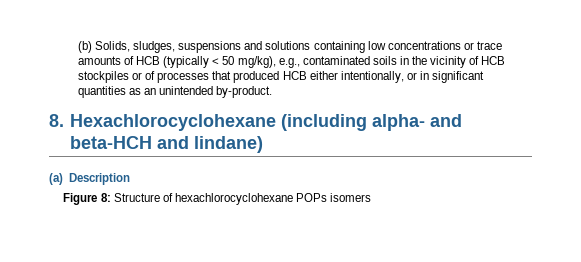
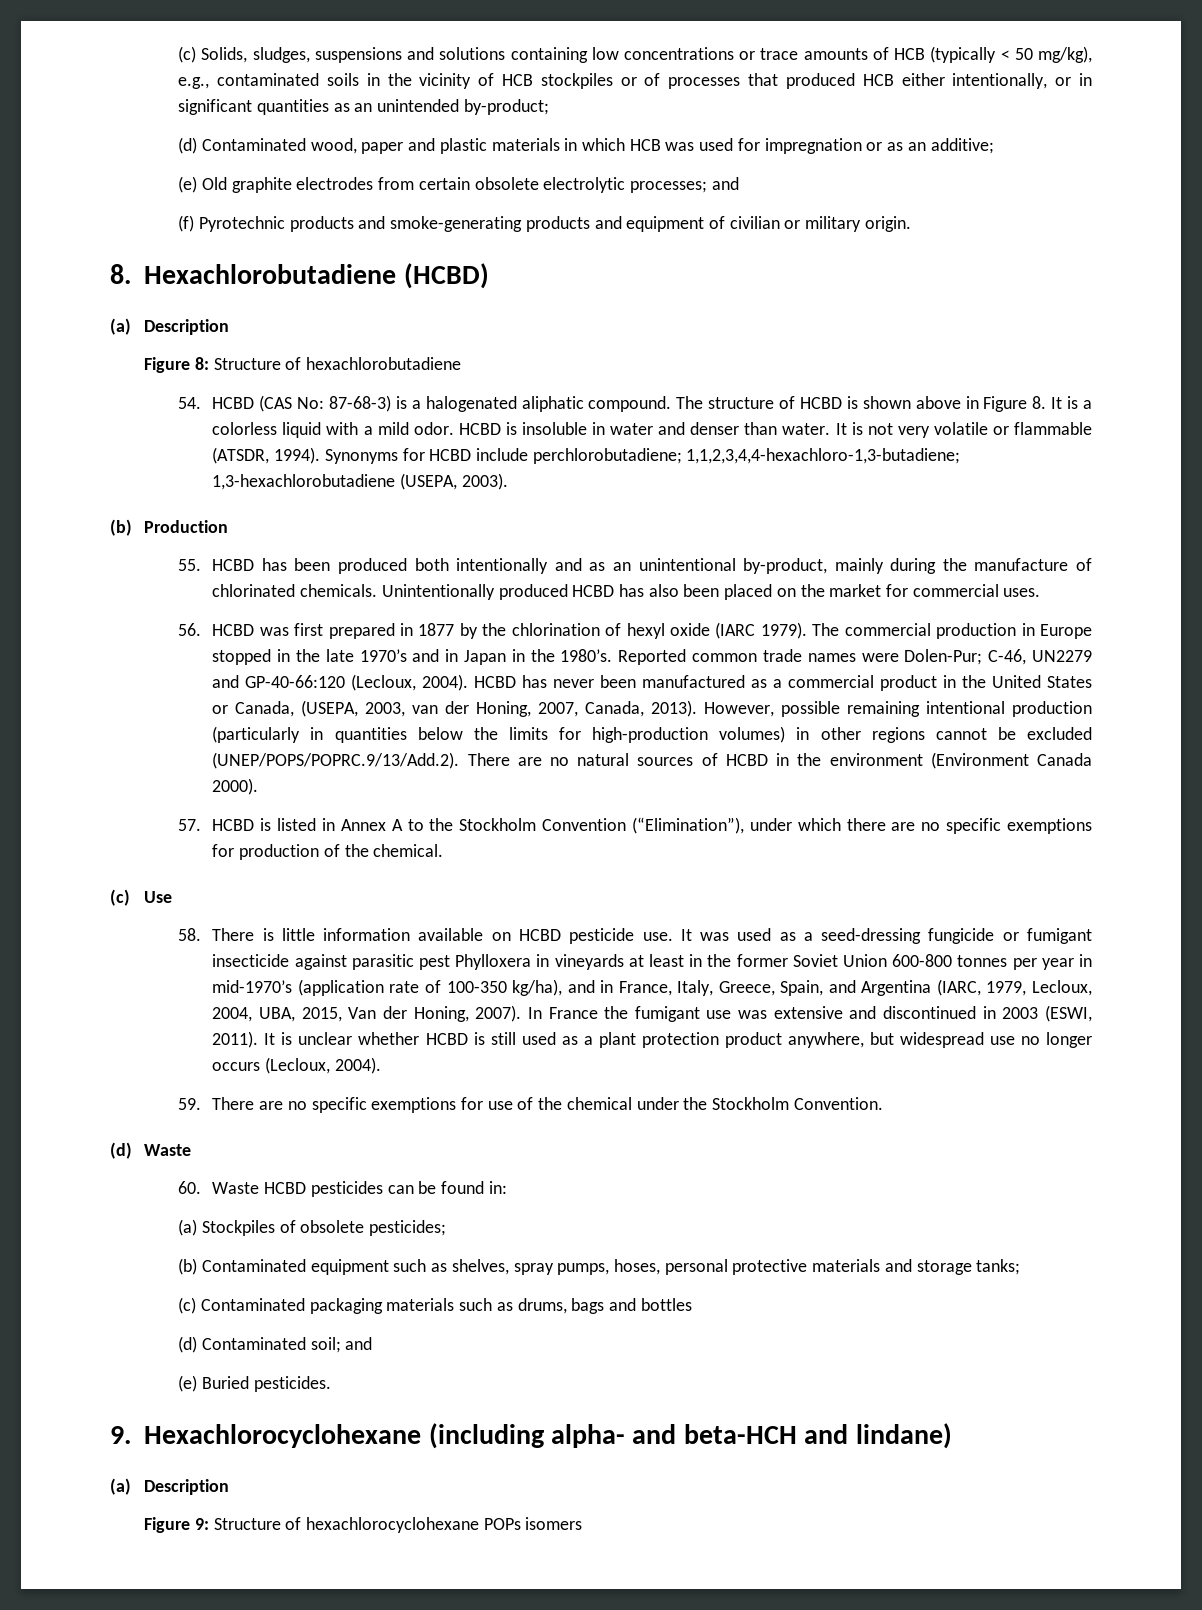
- (b) Solids, sludges, suspensions and solutions containing low concentrations or trace amounts of HCB (typically < 50 mg/kg), e.g., contaminated soils in the vicinity of HCB stockpiles or of processes that produced HCB either intentionally, or in significant quantities as an unintended by-product.
- 8. Hexachlorocyclohexane (including alpha- and beta-HCH and lindane)
+ (c) Solids, sludges, suspensions and solutions containing low concentrations or trace amounts of HCB (typically < 50 mg/kg), e.g., contaminated soils in the vicinity of HCB stockpiles or of processes that produced HCB either intentionally, or in significant quantities as an unintended by-product;
+ (d) Contaminated wood, paper and plastic materials in which HCB was used for impregnation or as an additive;
+ (e) Old graphite electrodes from certain obsolete electrolytic processes; and
+ (f) Pyrotechnic products and smoke-generating products and equipment of civilian or military origin.
+ 8. Hexachlorobutadiene (HCBD)
+ (a) Description
+ Figure 8: Structure of hexachlorobutadiene
+ 54. HCBD (CAS No: 87-68-3) is a halogenated aliphatic compound. The structure of HCBD is shown above in Figure 8. It is a colorless liquid with a mild odor. HCBD is insoluble in water and denser than water. It is not very volatile or flammable (ATSDR, 1994). Synonyms for HCBD include perchlorobutadiene; 1,1,2,3,4,4-hexachloro-1,3-butadiene; 1,3-hexachlorobutadiene (USEPA, 2003).
+ (b) Production
+ 55. HCBD has been produced both intentionally and as an unintentional by-product, mainly during the manufacture of chlorinated chemicals. Unintentionally produced HCBD has also been placed on the market for commercial uses.
+ 56. HCBD was first prepared in 1877 by the chlorination of hexyl oxide (IARC 1979). The commercial production in Europe stopped in the late 1970’s and in Japan in the 1980’s. Reported common trade names were Dolen-Pur; C-46, UN2279 and GP-40-66:120 (Lecloux, 2004). HCBD has never been manufactured as a commercial product in the United States or Canada, (USEPA, 2003, van der Honing, 2007, Canada, 2013). However, possible remaining intentional production (particularly in quantities below the limits for high-production volumes) in other regions cannot be excluded (UNEP/POPS/POPRC.9/13/Add.2). There are no natural sources of HCBD in the environment (Environment Canada 2000).
+ 57. HCBD is listed in Annex A to the Stockholm Convention (“Elimination”), under which there are no specific exemptions for production of the chemical.
+ (c) Use
+ 58. There is little information available on HCBD pesticide use. It was used as a seed-dressing fungicide or fumigant insecticide against parasitic pest Phylloxera in vineyards at least in the former Soviet Union 600-800 tonnes per year in mid-1970’s (application rate of 100-350 kg/ha), and in France, Italy, Greece, Spain, and Argentina (IARC, 1979, Lecloux, 2004, UBA, 2015, Van der Honing, 2007). In France the fumigant use was extensive and discontinued in 2003 (ESWI, 2011). It is unclear whether HCBD is still used as a plant protection product anywhere, but widespread use no longer occurs (Lecloux, 2004).
+ 59. There are no specific exemptions for use of the chemical under the Stockholm Convention.
+ (d) Waste
+ 60. Waste HCBD pesticides can be found in:
+ (a) Stockpiles of obsolete pesticides;
+ (b) Contaminated equipment such as shelves, spray pumps, hoses, personal protective materials and storage tanks;
+ (c) Contaminated packaging materials such as drums, bags and bottles
+ (d) Contaminated soil; and
+ (e) Buried pesticides.
+ 9. Hexachlorocyclohexane (including alpha- and beta-HCH and lindane)
- Figure 8: Structure of hexachlorocyclohexane POPs isomers
+ Figure 9: Structure of hexachlorocyclohexane POPs isomers

